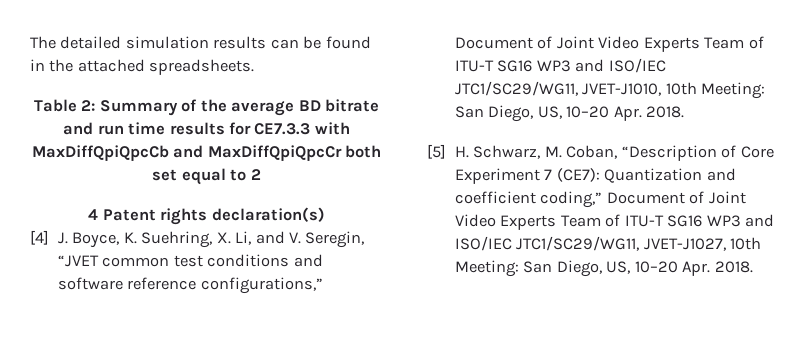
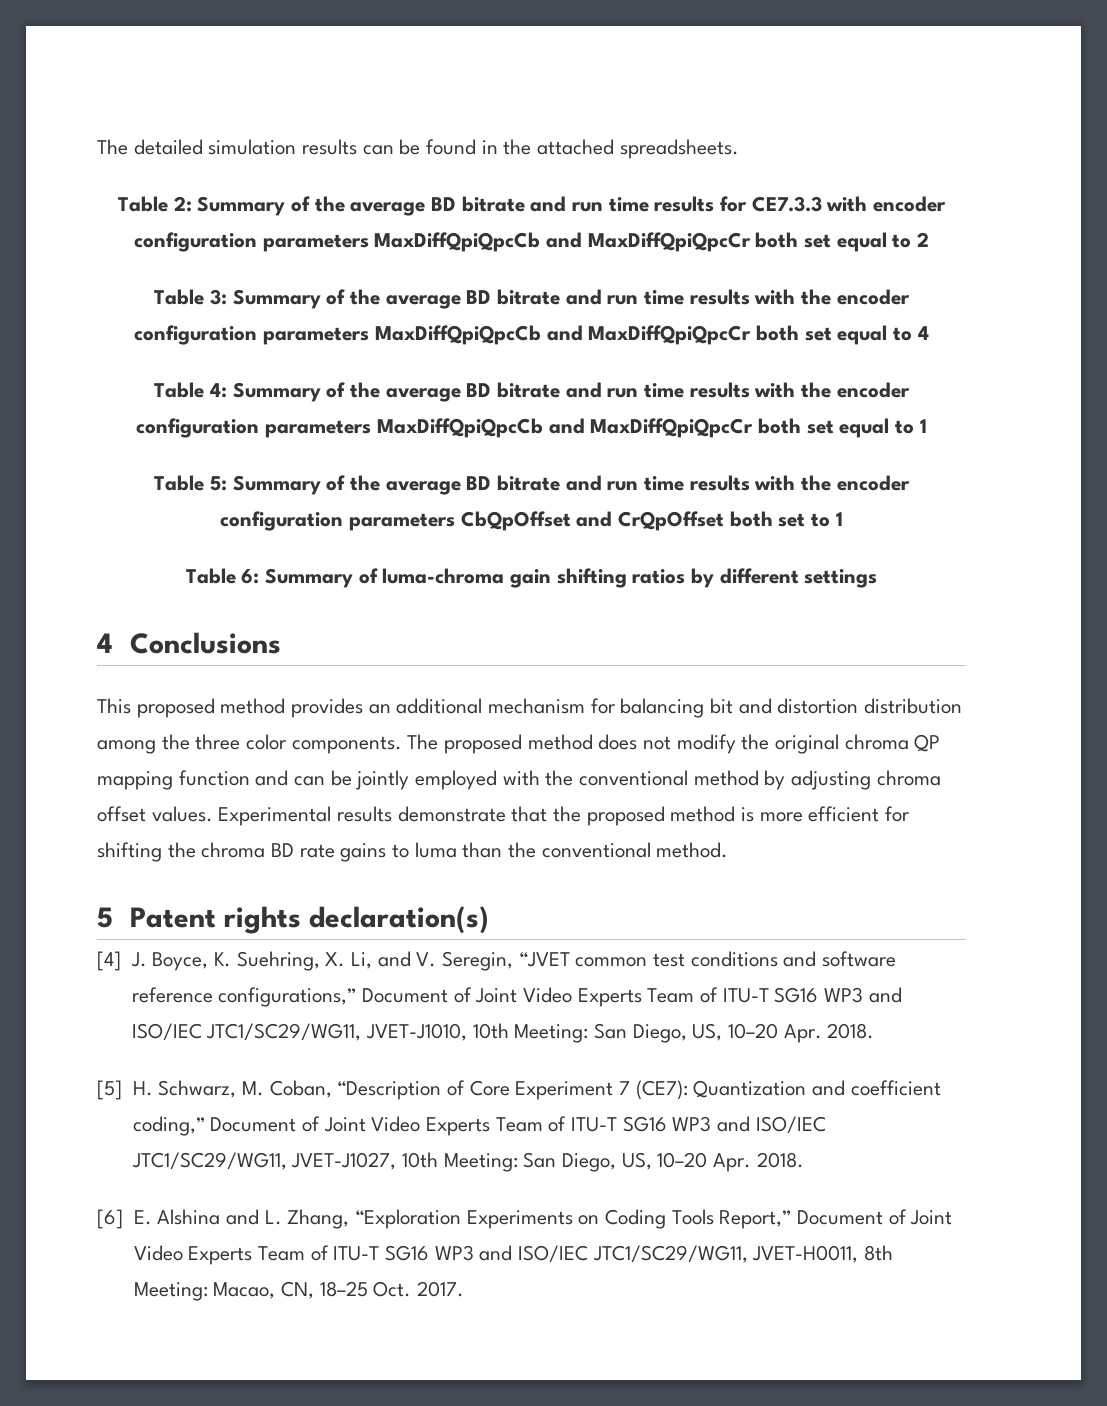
- Table 2: Summary of the average BD bitrate and run time results for CE7.3.3 with MaxDiffQpiQpcCb and MaxDiffQpiQpcCr both set equal to 2
+ Table 2: Summary of the average BD bitrate and run time results for CE7.3.3 with encoder configuration parameters MaxDiffQpiQpcCb and MaxDiffQpiQpcCr both set equal to 2
- 4 Patent rights declaration(s)
+ Table 3: Summary of the average BD bitrate and run time results with the encoder configuration parameters MaxDiffQpiQpcCb and MaxDiffQpiQpcCr both set equal to 4
+ Table 4: Summary of the average BD bitrate and run time results with the encoder configuration parameters MaxDiffQpiQpcCb and MaxDiffQpiQpcCr both set equal to 1
+ Table 5: Summary of the average BD bitrate and run time results with the encoder configuration parameters CbQpOffset and CrQpOffset both set to 1
+ Table 6: Summary of luma-chroma gain shifting ratios by different settings
+ 4 Conclusions
+ This proposed method provides an additional mechanism for balancing bit and distortion distribution among the three color components. The proposed method does not modify the original chroma QP mapping function and can be jointly employed with the conventional method by adjusting chroma offset values. Experimental results demonstrate that the proposed method is more efficient for shifting the chroma BD rate gains to luma than the conventional method.
+ 5 Patent rights declaration(s)
+ [6] E. Alshina and L. Zhang, “Exploration Experiments on Coding Tools Report,” Document of Joint Video Experts Team of ITU-T SG16 WP3 and ISO/IEC JTC1/SC29/WG11, JVET-H0011, 8th Meeting: Macao, CN, 18–25 Oct. 2017.

